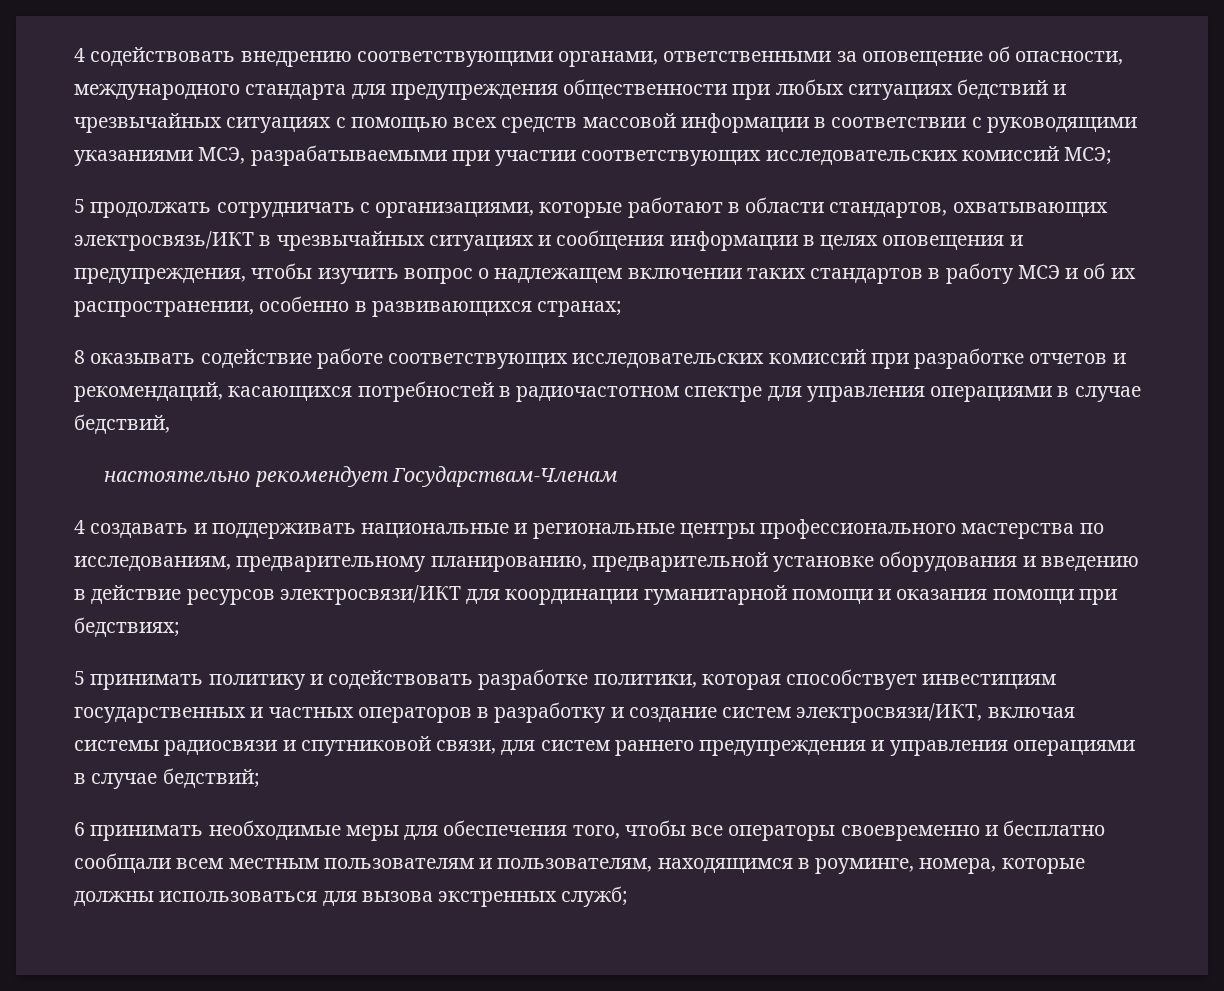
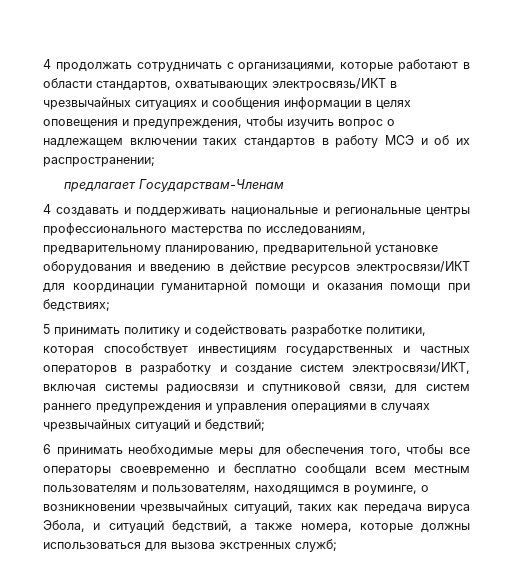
- 4 содействовать внедрению соответствующими органами, ответственными за оповещение об опасности, международного стандарта для предупреждения общественности при любых ситуациях бедствий и чрезвычайных ситуациях с помощью всех средств массовой информации в соответствии с руководящими указаниями МСЭ, разрабатываемыми при участии соответствующих исследовательских комиссий МСЭ;
- 5 продолжать сотрудничать с организациями, которые работают в области стандартов, охватывающих электросвязь/ИКТ в чрезвычайных ситуациях и сообщения информации в целях оповещения и предупреждения, чтобы изучить вопрос о надлежащем включении таких стандартов в работу МСЭ и об их распространении, особенно в развивающихся странах;
- 8 оказывать содействие работе соответствующих исследовательских комиссий при разработке отчетов и рекомендаций, касающихся потребностей в радиочастотном спектре для управления операциями в случае бедствий,
- настоятельно рекомендует Государствам-Членам
+ 4 продолжать сотрудничать с организациями, которые работают в области стандартов, охватывающих электросвязь/ИКТ в чрезвычайных ситуациях и сообщения информации в целях оповещения и предупреждения, чтобы изучить вопрос о надлежащем включении таких стандартов в работу МСЭ и об их распространении;
+ предлагает Государствам-Членам
- 5 принимать политику и содействовать разработке политики, которая способствует инвестициям государственных и частных операторов в разработку и создание систем электросвязи/ИКТ, включая системы радиосвязи и спутниковой связи, для систем раннего предупреждения и управления операциями в случае бедствий;
+ 5 принимать политику и содействовать разработке политики, которая способствует инвестициям государственных и частных операторов в разработку и создание систем электросвязи/ИКТ, включая системы радиосвязи и спутниковой связи, для систем раннего предупреждения и управления операциями в случаях чрезвычайных ситуаций и бедствий;
- 6 принимать необходимые меры для обеспечения того, чтобы все операторы своевременно и бесплатно сообщали всем местным пользователям и пользователям, находящимся в роуминге, номера, которые должны использоваться для вызова экстренных служб;
+ 6 принимать необходимые меры для обеспечения того, чтобы все операторы своевременно и бесплатно сообщали всем местным пользователям и пользователям, находящимся в роуминге, о возникновении чрезвычайных ситуаций, таких как передача вируса Эбола, и ситуаций бедствий, а также номера, которые должны использоваться для вызова экстренных служб;

